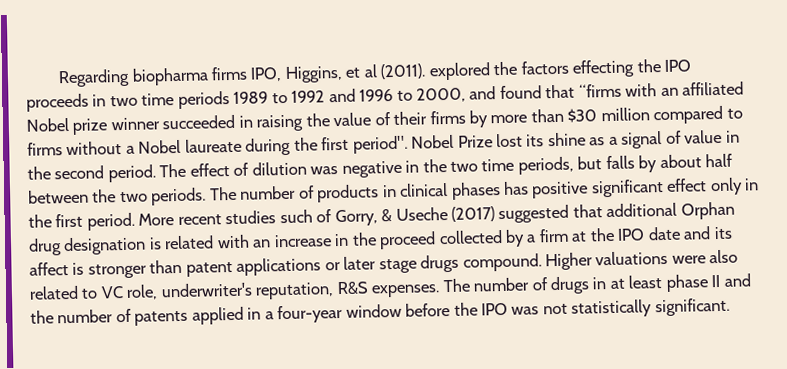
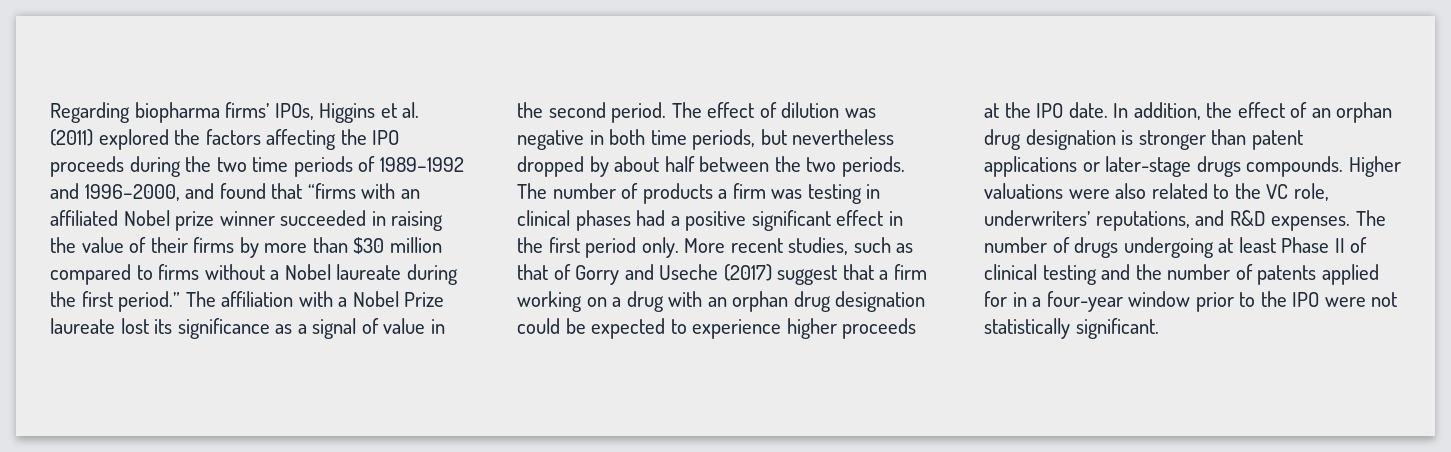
- Regarding biopharma firms IPO, Higgins, et al (2011). explored the factors effecting the IPO proceeds in two time periods 1989 to 1992 and 1996 to 2000, and found that “firms with an affiliated Nobel prize winner succeeded in raising the value of their firms by more than $30 million compared to firms without a Nobel laureate during the first period". Nobel Prize lost its shine as a signal of value in the second period.
+ Regarding biopharma firms’ IPOs, Higgins et al. (2011) explored the factors affecting the IPO proceeds during the two time periods of 1989–1992 and 1996–2000, and found that “firms with an affiliated Nobel prize winner succeeded in raising the value of their firms by more than $30 million compared to firms without a Nobel laureate during the first period.” The affiliation with a Nobel Prize laureate lost its significance as a signal of value in the second period.
- The effect of dilution was negative in the two time periods, but falls by about half between the two periods.
+ The effect of dilution was negative in both time periods, but nevertheless dropped by about half between the two periods.
- The number of products in clinical phases has positive significant effect only in the first period. More recent studies such of Gorry, & Useche (2017) suggested that additional Orphan drug designation is related with an increase in the proceed collected by a firm at the IPO date and its affect is stronger than patent applications or later stage drugs compound.
+ The number of products a firm was testing in clinical phases had a positive significant effect in the first period only. More recent studies, such as that of Gorry and Useche (2017) suggest that a firm working on a drug with an orphan drug designation could be expected to experience higher proceeds at the IPO date. In addition, the effect of an orphan drug designation is stronger than patent applications or later-stage drugs compounds.
- Higher valuations were also related to VC role, underwriter's reputation, R&S expenses.
+ Higher valuations were also related to the VC role, underwriters’ reputations, and R&D expenses.
- The number of drugs in at least phase II and the number of patents applied in a four-year window before the IPO was not statistically significant.
+ The number of drugs undergoing at least Phase II of clinical testing and the number of patents applied for in a four-year window prior to the IPO were not statistically significant.

